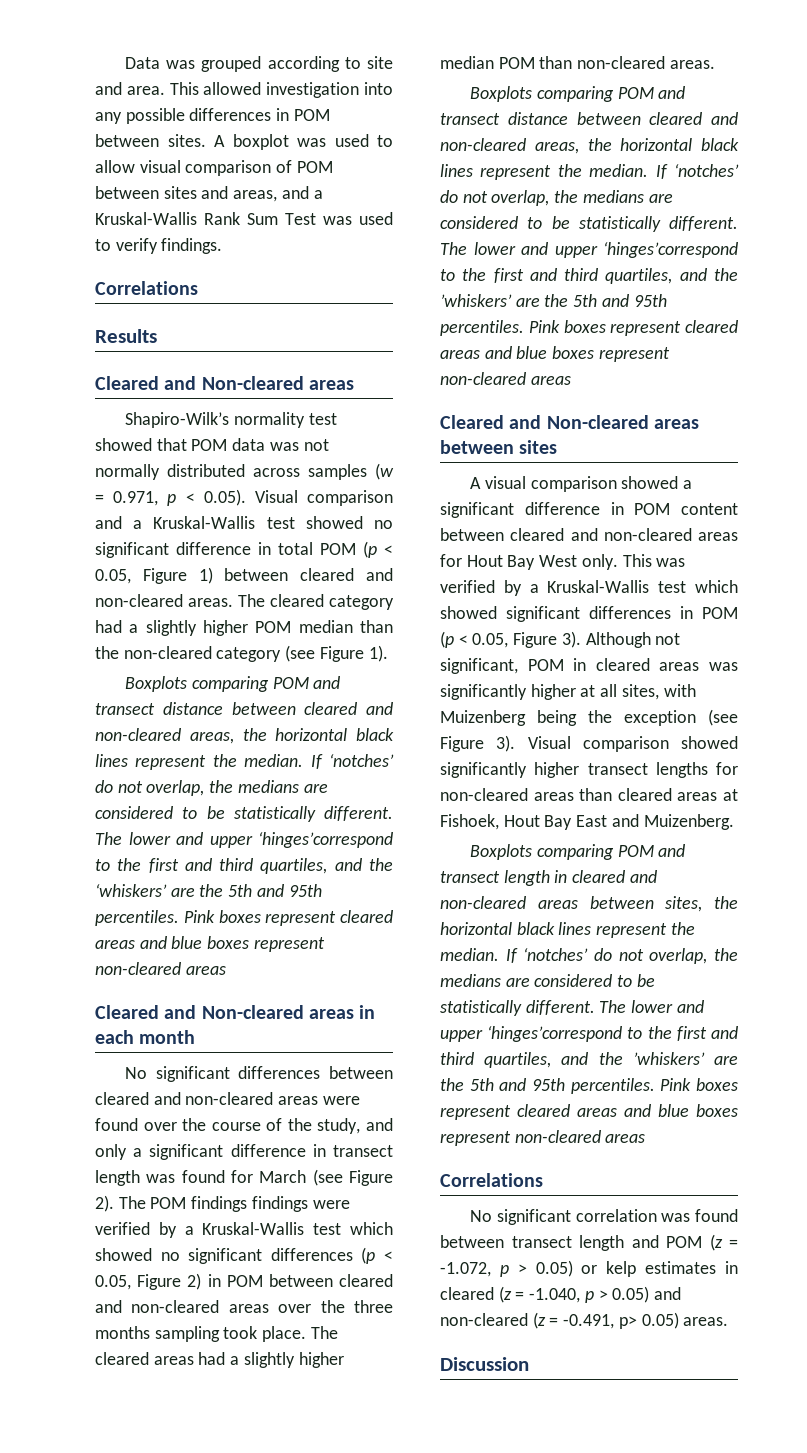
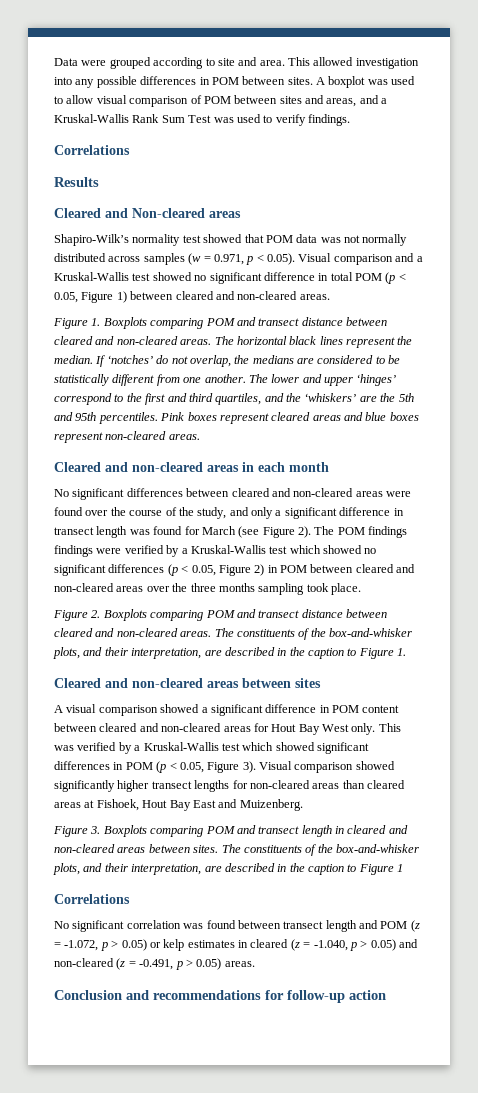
- Data was grouped according to site and area.
+ Data were grouped according to site and area.
- Shapiro-Wilk’s normality test showed that POM data was not normally distributed across samples (w = 0.971, p < 0.05). Visual comparison and a Kruskal-Wallis test showed no significant difference in total POM (p < 0.05, Figure 1) between cleared and non-cleared areas. The cleared category had a slightly higher POM median than the non-cleared category (see Figure 1).
- Boxplots comparing POM and transect distance between cleared and non-cleared areas, the horizontal black lines represent the median. If ‘notches’ do not overlap, the medians are considered to be statistically different. The lower and upper ‘hinges’correspond to the first and third quartiles, and the ‘whiskers’ are the 5th and 95th percentiles. Pink boxes represent cleared areas and blue boxes represent non-cleared areas
- Cleared and Non-cleared areas in each month
+ Shapiro-Wilk’s normality test showed that POM data was not normally distributed across samples (w = 0.971, p < 0.05). Visual comparison and a Kruskal-Wallis test showed no significant difference in total POM (p < 0.05, Figure 1) between cleared and non-cleared areas.
+ Figure 1. Boxplots comparing POM and transect distance between cleared and non-cleared areas. The horizontal black lines represent the median. If ‘notches’ do not overlap, the medians are considered to be statistically different from one another. The lower and upper ‘hinges’ correspond to the first and third quartiles, and the ‘whiskers’ are the 5th and 95th percentiles. Pink boxes represent cleared areas and blue boxes represent non-cleared areas.
+ Cleared and non-cleared areas in each month
- The POM findings findings were verified by a Kruskal-Wallis test which showed no significant differences (p < 0.05, Figure 2) in POM between cleared and non-cleared areas over the three months sampling took place. The cleared areas had a slightly higher median POM than non-cleared areas.
- Boxplots comparing POM and transect distance between cleared and non-cleared areas, the horizontal black lines represent the median. If ‘notches’ do not overlap, the medians are considered to be statistically different. The lower and upper ‘hinges’correspond to the first and third quartiles, and the ’whiskers’ are the 5th and 95th percentiles. Pink boxes represent cleared areas and blue boxes represent non-cleared areas
- Cleared and Non-cleared areas between sites
+ The POM findings findings were verified by a Kruskal-Wallis test which showed no significant differences (p < 0.05, Figure 2) in POM between cleared and non-cleared areas over the three months sampling took place.
+ Figure 2. Boxplots comparing POM and transect distance between cleared and non-cleared areas. The constituents of the box-and-whisker plots, and their interpretation, are described in the caption to Figure 1.
+ Cleared and non-cleared areas between sites
- Although not significant, POM in cleared areas was significantly higher at all sites, with Muizenberg being the exception (see Figure 3).
- Boxplots comparing POM and transect length in cleared and non-cleared areas between sites, the horizontal black lines represent the median. If ‘notches’ do not overlap, the medians are considered to be statistically different. The lower and upper ‘hinges’correspond to the first and third quartiles, and the ’whiskers’ are the 5th and 95th percentiles. Pink boxes represent cleared areas and blue boxes represent non-cleared areas
+ Figure 3. Boxplots comparing POM and transect length in cleared and non-cleared areas between sites. The constituents of the box-and-whisker plots, and their interpretation, are described in the caption to Figure 1
- No significant correlation was found between transect length and POM (z = -1.072, p > 0.05) or kelp estimates in cleared (z = -1.040, p > 0.05) and non-cleared (z = -0.491, p> 0.05) areas.
+ No significant correlation was found between transect length and POM (z = -1.072, p > 0.05) or kelp estimates in cleared (z = -1.040, p > 0.05) and non-cleared (z = -0.491, p > 0.05) areas.
- Discussion
+ Conclusion and recommendations for follow-up action

